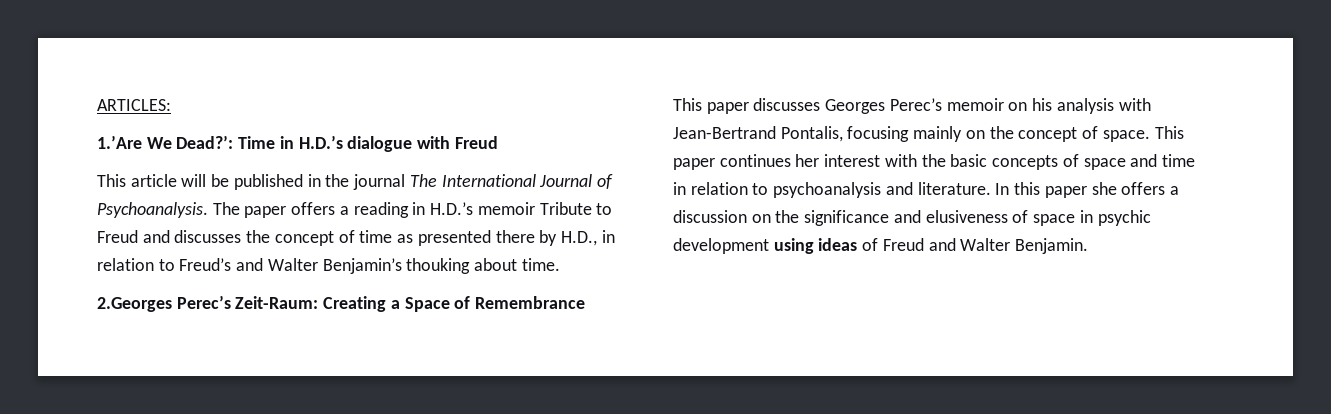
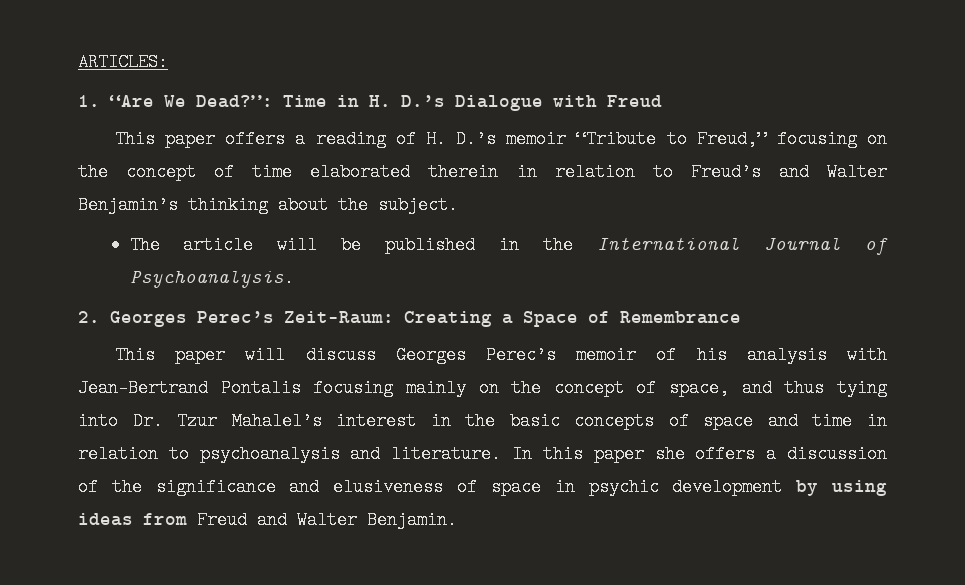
- 1.’Are We Dead?’: Time in H.D.’s dialogue with Freud
- This article will be published in the journal The International Journal of Psychoanalysis. The paper offers a reading in H.D.’s memoir Tribute to Freud and discusses the concept of time as presented there by H.D., in relation to Freud’s and Walter Benjamin’s thouking about time.
- 2.Georges Perec’s Zeit-Raum: Creating a Space of Remembrance
+ 1. “Are We Dead?”: Time in H. D.’s Dialogue with Freud
+ This paper offers a reading of H. D.’s memoir “Tribute to Freud,” focusing on the concept of time elaborated therein in relation to Freud’s and Walter Benjamin’s thinking about the subject.
+ The article will be published in the International Journal of Psychoanalysis.
+ 2. Georges Perec’s Zeit-Raum: Creating a Space of Remembrance
- This paper discusses Georges Perec’s memoir on his analysis with Jean-Bertrand Pontalis, focusing mainly on the concept of space. This paper continues her interest with the basic concepts of space and time in relation to psychoanalysis and literature.
+ This paper will discuss Georges Perec’s memoir of his analysis with Jean-Bertrand Pontalis focusing mainly on the concept of space, and thus tying into Dr. Tzur Mahalel’s interest in the basic concepts of space and time in relation to psychoanalysis and literature.
- In this paper she offers a discussion on the significance and elusiveness of space in psychic development using ideas of Freud and Walter Benjamin.
+ In this paper she offers a discussion of the significance and elusiveness of space in psychic development by using ideas from Freud and Walter Benjamin.

